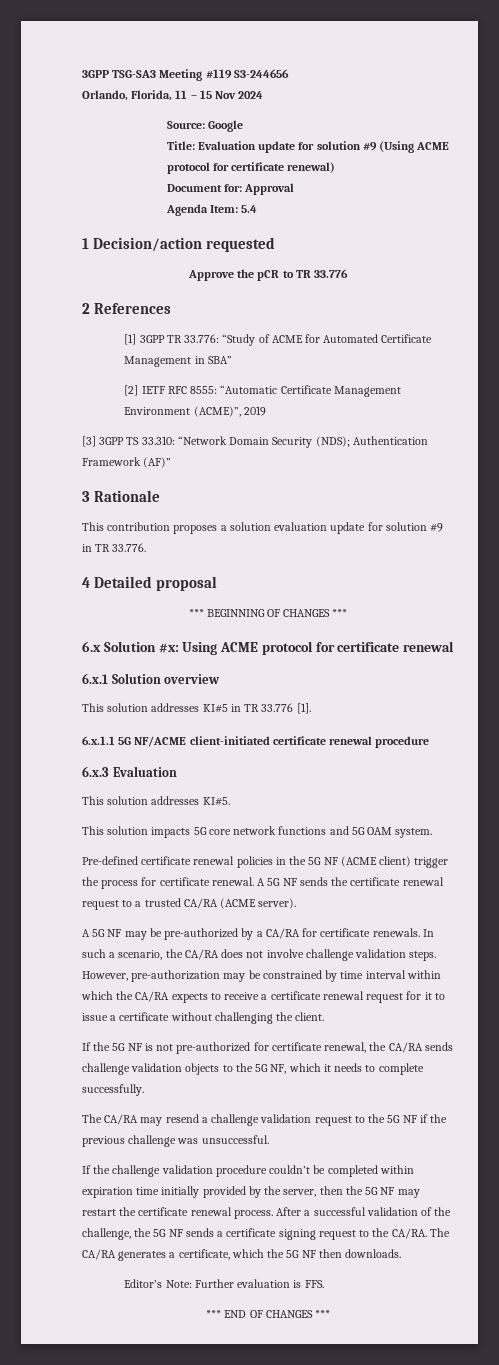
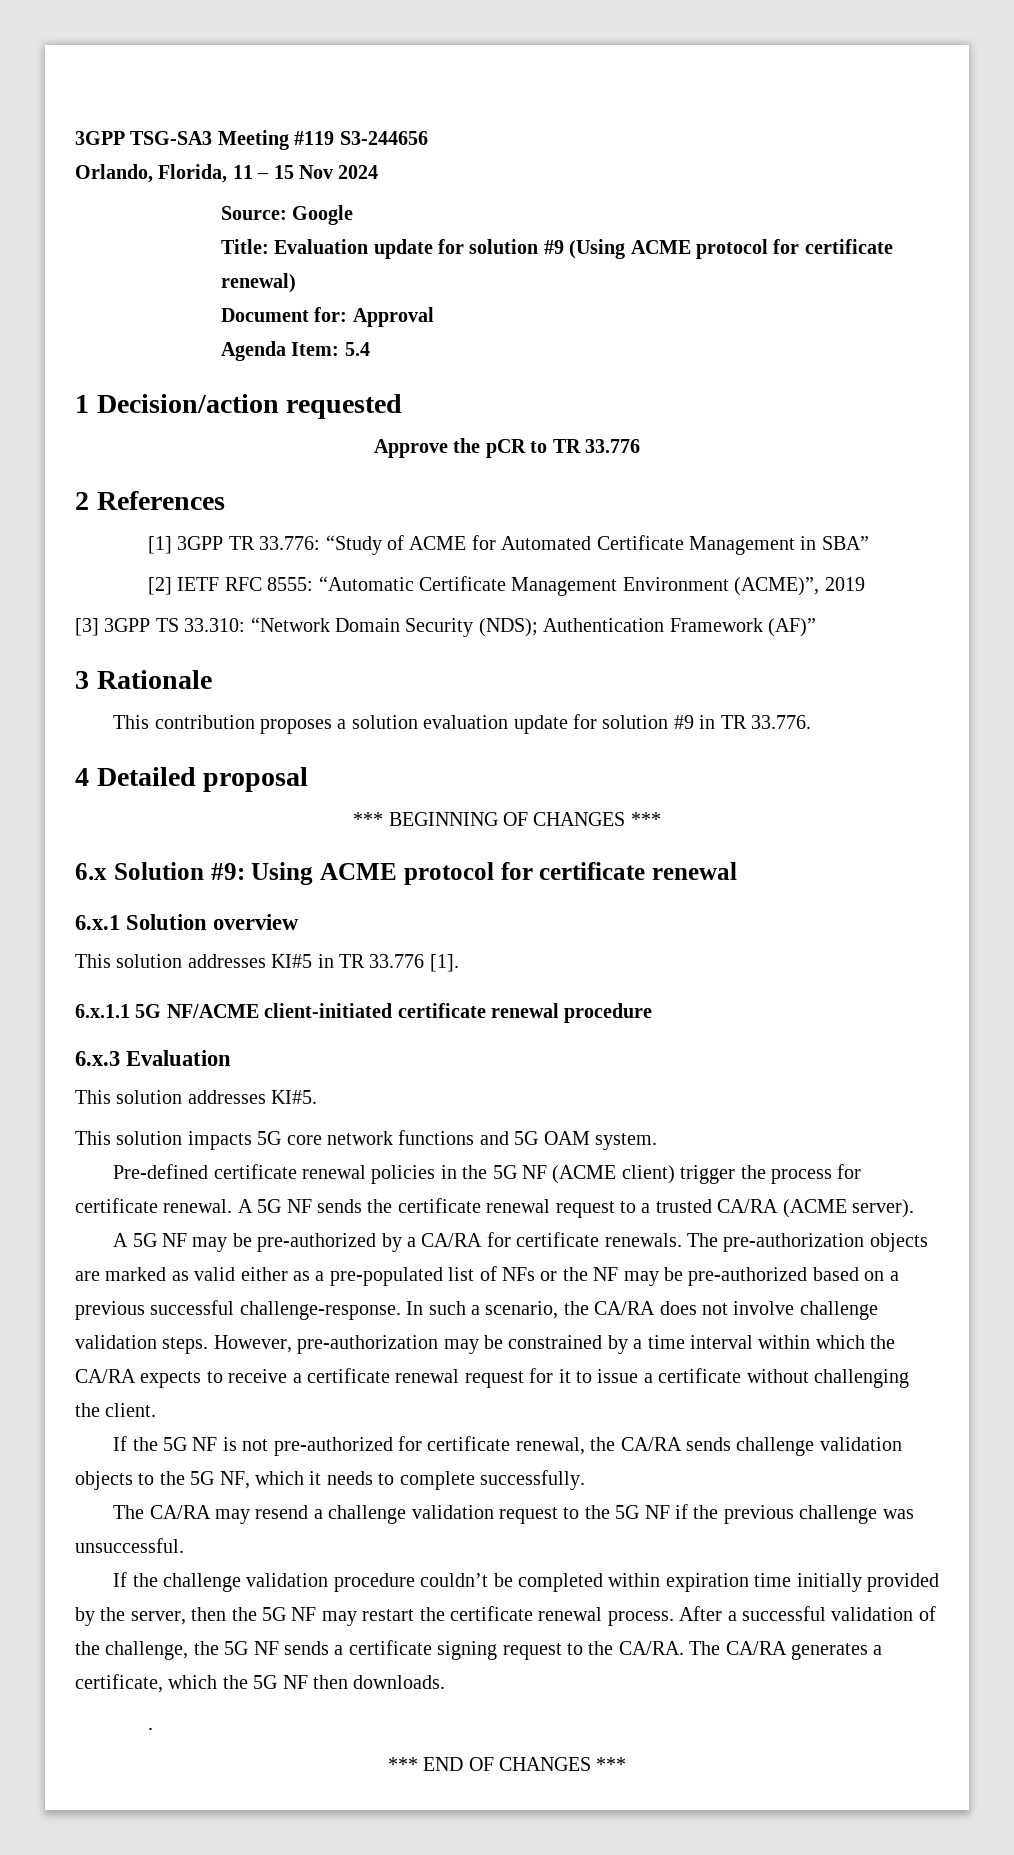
- 6.x Solution #x: Using ACME protocol for certificate renewal
+ 6.x Solution #9: Using ACME protocol for certificate renewal
+ The pre-authorization objects are marked as valid either as a pre-populated list of NFs or the NF may be pre-authorized based on a previous successful challenge-response.
- However, pre-authorization may be constrained by time interval within which the CA/RA expects to receive a certificate renewal request for it to issue a certificate without challenging the client.
+ However, pre-authorization may be constrained by a time interval within which the CA/RA expects to receive a certificate renewal request for it to issue a certificate without challenging the client.
- Editor’s Note: Further evaluation is FFS.
+ .

